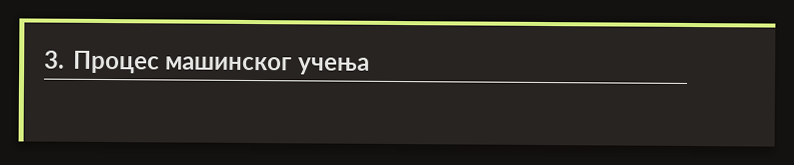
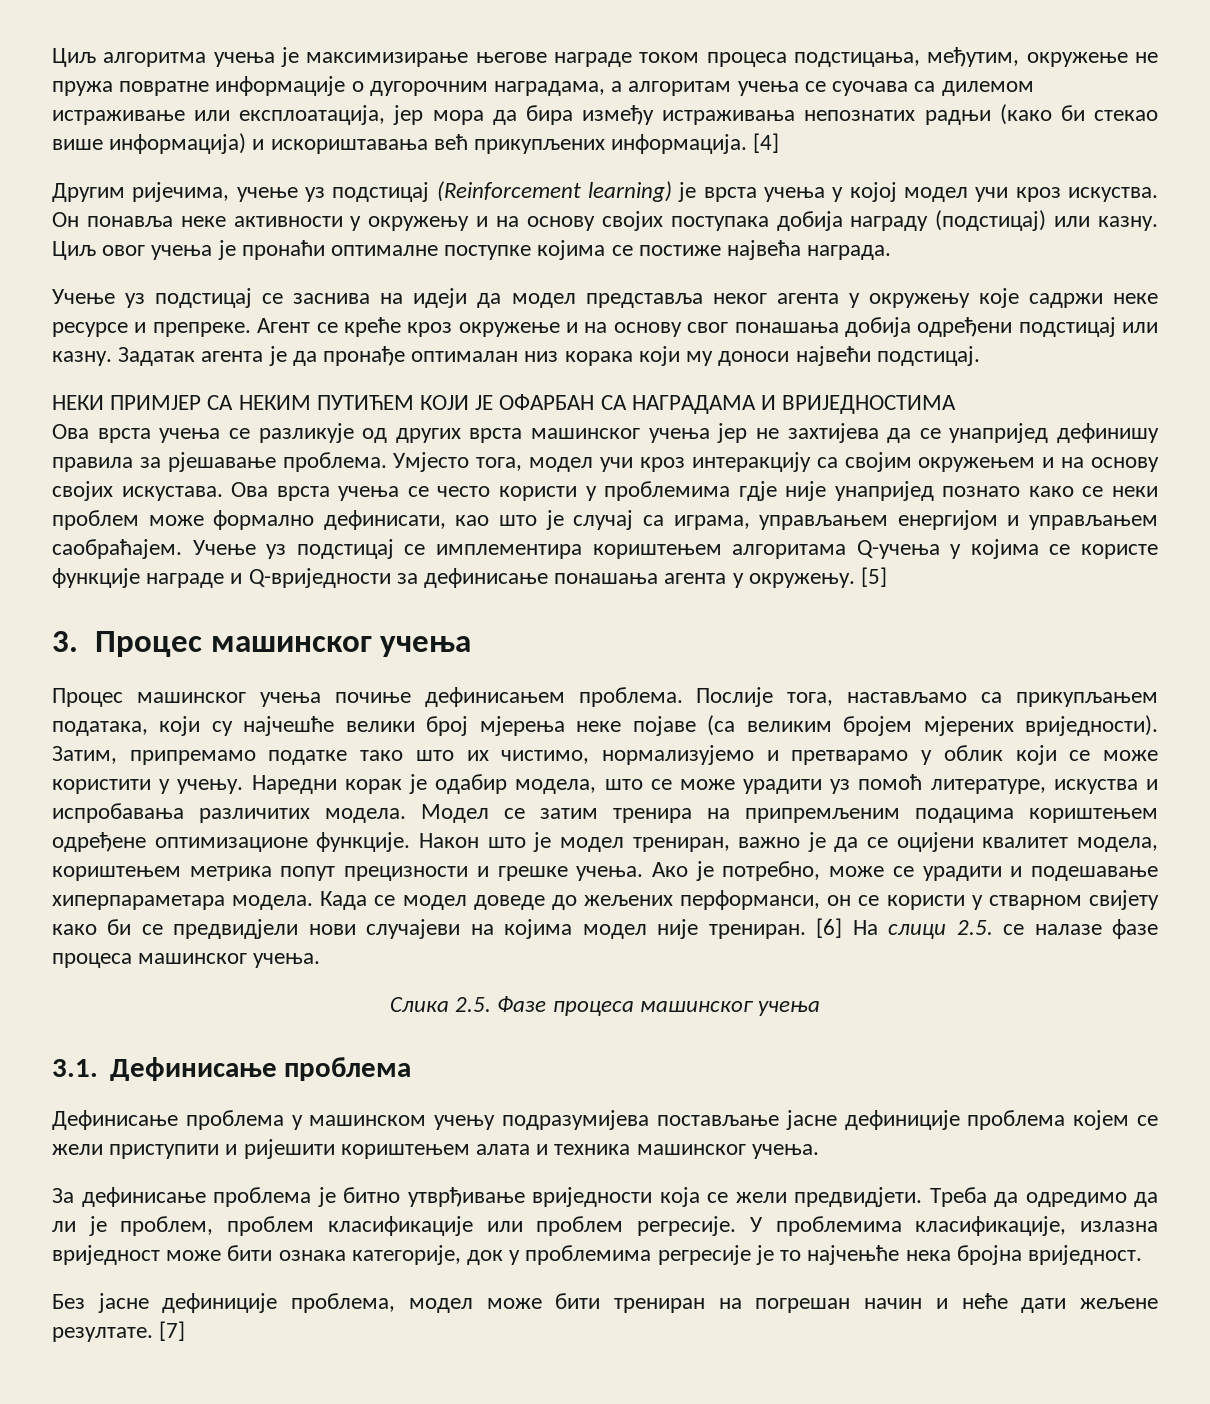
+ Циљ алгоритма учења је максимизирање његове награде током процеса подстицања, међутим, окружење не пружа повратне информације о дугорочним наградама, а алгоритам учења се суочава са дилемом истраживање или експлоатација, јер мора да бира између истраживања непознатих радњи (како би стекао више информација) и искориштавања већ прикупљених информација. [4]
+ Другим ријечима, учење уз подстицај (Reinforcement learning) је врста учења у којој модел учи кроз искуства. Он понавља неке активности у окружењу и на основу својих поступака добија награду (подстицај) или казну. Циљ овог учења је пронаћи оптималне поступке којима се постиже највећа награда.
+ Учење уз подстицај се заснива на идеји да модел представља неког агента у окружењу које садржи неке ресурсе и препреке. Агент се креће кроз окружење и на основу свог понашања добија одређени подстицај или казну. Задатак агента је да пронађе оптималан низ корака који му доноси највећи подстицај.
+ НЕКИ ПРИМЈЕР СА НЕКИМ ПУТИЋЕМ КОЈИ ЈЕ ОФАРБАН СА НАГРАДАМА И ВРИЈЕДНОСТИМА
+ Ова врста учења се разликује од других врста машинског учења јер не захтијева да се унапријед дефинишу правила за рјешавање проблема. Умјесто тога, модел учи кроз интеракцију са својим окружењем и на основу својих искустава. Ова врста учења се често користи у проблемима гдје није унапријед познато како се неки проблем може формално дефинисати, као што је случај са играма, управљањем енергијом и управљањем саобраћајем. Учење уз подстицај се имплементира кориштењем алгоритама Q-учења у којима се користе функције награде и Q-вриједности за дефинисање понашања агента у окружењу. [5]
  3. Процес машинског учења
+ Процес машинског учења почиње дефинисањем проблема. Послије тога, настављамо са прикупљањем података, који су најчешће велики број мјерења неке појаве (са великим бројем мјерених вриједности). Затим, припремамо податке тако што их чистимо, нормализујемо и претварамо у облик који се може користити у учењу. Наредни корак је одабир модела, што се може урадити уз помоћ литературе, искуства и испробавања различитих модела. Модел се затим тренира на припремљеним подацима кориштењем одређене оптимизационе функције. Након што је модел трениран, важно је да се оцијени квалитет модела, кориштењем метрика попут прецизности и грешке учења. Ако је потребно, може се урадити и подешавање хиперпараметара модела. Када се модел доведе до жељених перформанси, он се користи у стварном свијету како би се предвидјели нови случајеви на којима модел није трениран. [6] На слици 2.5. се налазе фазе процеса машинског учења.
+ Слика 2.5. Фазе процеса машинског учења
+ 3.1. Дефинисање проблема
+ Дефинисање проблема у машинском учењу подразумијева постављање јасне дефиниције проблема којем се жели приступити и ријешити кориштењем алата и техника машинског учења.
+ За дефинисање проблема је битно утврђивање вриједности која се жели предвидјети. Треба да одредимо да ли је проблем, проблем класификације или проблем регресије. У проблемима класификације, излазна вриједност може бити ознака категорије, док у проблемима регресије је то најчењће нека бројна вриједност.
+ Без јасне дефиниције проблема, модел може бити трениран на погрешан начин и неће дати жељене резултате. [7]

